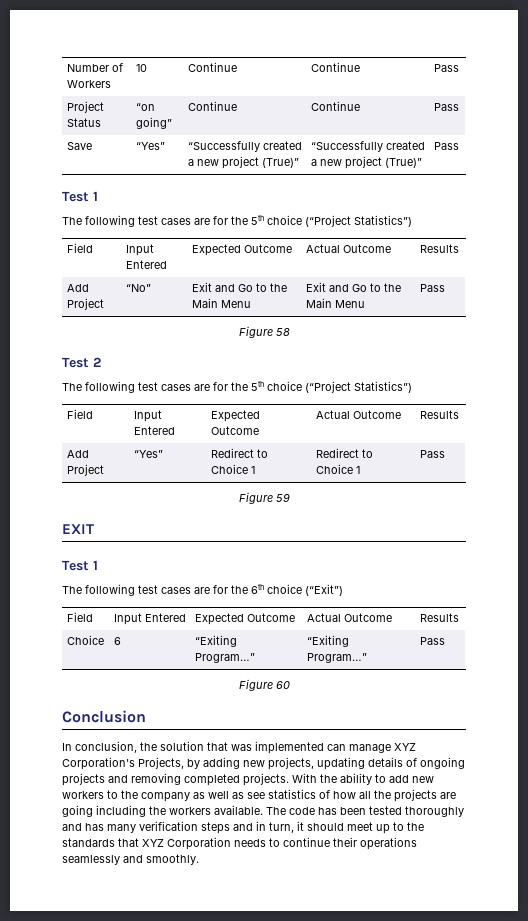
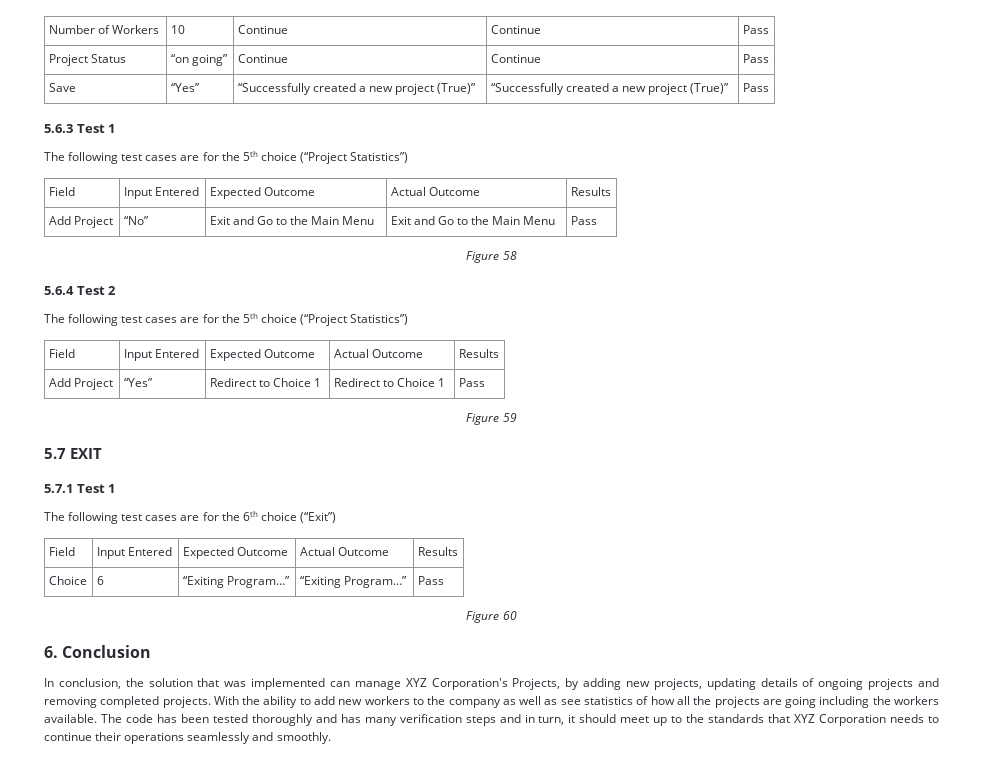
  Save | “Yes” | “Successfully created a new project (True)” | “Successfully created a new project (True)” | Pass
- Test 1
+ 5.6.3 Test 1
- Test 2
+ 5.6.4 Test 2
- EXIT
- Test 1
+ 5.7 EXIT
+ 5.7.1 Test 1
- Conclusion
+ 6. Conclusion

